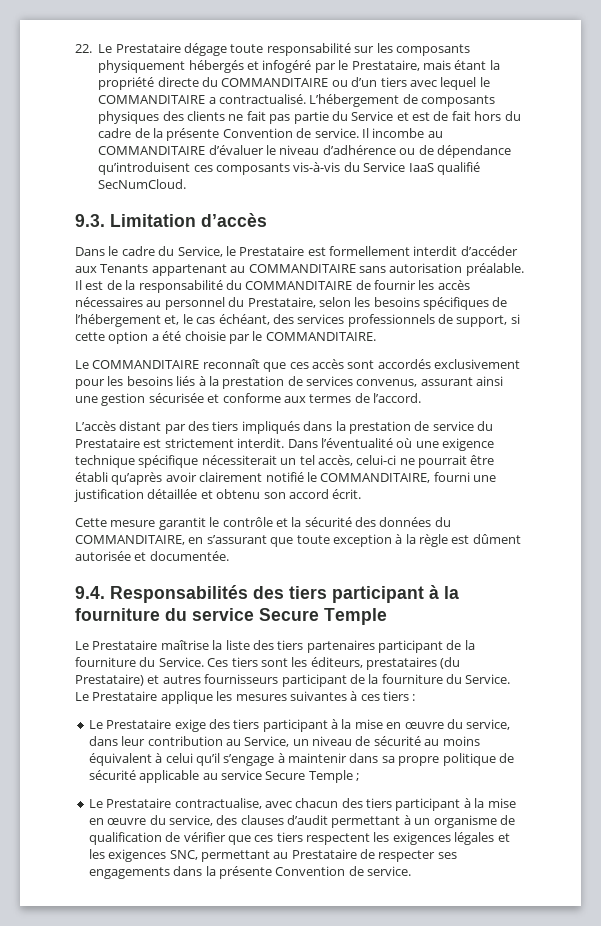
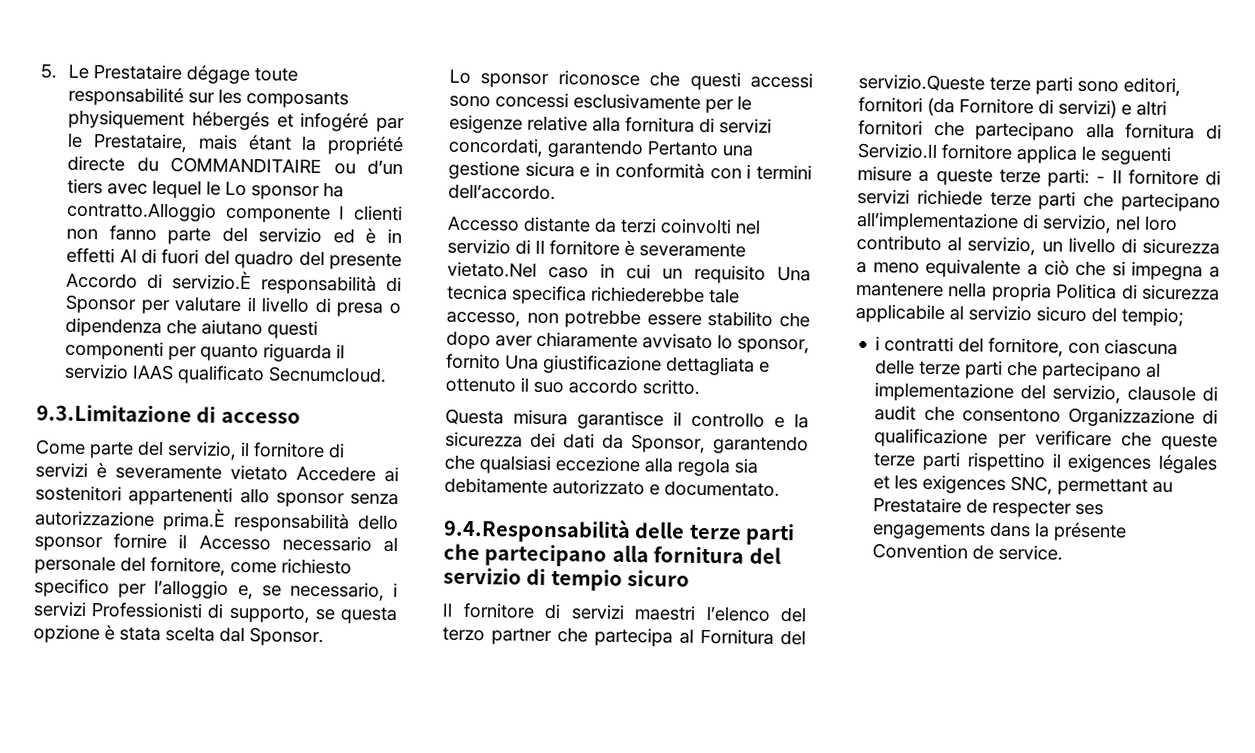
- 22. Le Prestataire dégage toute responsabilité sur les composants physiquement hébergés et infogéré par le Prestataire, mais étant la propriété directe du COMMANDITAIRE ou d’un tiers avec lequel le COMMANDITAIRE a contractualisé. L’hébergement de composants physiques des clients ne fait pas partie du Service et est de fait hors du cadre de la présente Convention de service. Il incombe au COMMANDITAIRE d’évaluer le niveau d’adhérence ou de dépendance qu’introduisent ces composants vis-à-vis du Service IaaS qualifié SecNumCloud.
- 9.3. Limitation d’accès
- Dans le cadre du Service, le Prestataire est formellement interdit d’accéder aux Tenants appartenant au COMMANDITAIRE sans autorisation préalable. Il est de la responsabilité du COMMANDITAIRE de fournir les accès nécessaires au personnel du Prestataire, selon les besoins spécifiques de l’hébergement et, le cas échéant, des services professionnels de support, si cette option a été choisie par le COMMANDITAIRE.
- Le COMMANDITAIRE reconnaît que ces accès sont accordés exclusivement pour les besoins liés à la prestation de services convenus, assurant ainsi une gestion sécurisée et conforme aux termes de l’accord.
- L’accès distant par des tiers impliqués dans la prestation de service du Prestataire est strictement interdit. Dans l’éventualité où une exigence technique spécifique nécessiterait un tel accès, celui-ci ne pourrait être établi qu’après avoir clairement notifié le COMMANDITAIRE, fourni une justification détaillée et obtenu son accord écrit.
- Cette mesure garantit le contrôle et la sécurité des données du COMMANDITAIRE, en s’assurant que toute exception à la règle est dûment autorisée et documentée.
- 9.4. Responsabilités des tiers participant à la fourniture du service Secure Temple
- Le Prestataire maîtrise la liste des tiers partenaires participant de la fourniture du Service. Ces tiers sont les éditeurs, prestataires (du Prestataire) et autres fournisseurs participant de la fourniture du Service. Le Prestataire applique les mesures suivantes à ces tiers :
- Le Prestataire exige des tiers participant à la mise en œuvre du service, dans leur contribution au Service, un niveau de sécurité au moins équivalent à celui qu’il s’engage à maintenir dans sa propre politique de sécurité applicable au service Secure Temple ;
- Le Prestataire contractualise, avec chacun des tiers participant à la mise en œuvre du service, des clauses d’audit permettant à un organisme de qualification de vérifier que ces tiers respectent les exigences légales et les exigences SNC, permettant au Prestataire de respecter ses engagements dans la présente Convention de service.
+ 5. Le Prestataire dégage toute responsabilité sur les composants physiquement hébergés et infogéré par le Prestataire, mais étant la propriété directe du COMMANDITAIRE ou d’un tiers avec lequel le Lo sponsor ha contratto.Alloggio componente I clienti non fanno parte del servizio ed è in effetti Al di fuori del quadro del presente Accordo di servizio.È responsabilità di Sponsor per valutare il livello di presa o dipendenza che aiutano questi componenti per quanto riguarda il servizio IAAS qualificato Secnumcloud.
+ 9.3.Limitazione di accesso
+ Come parte del servizio, il fornitore di servizi è severamente vietato Accedere ai sostenitori appartenenti allo sponsor senza autorizzazione prima.È responsabilità dello sponsor fornire il Accesso necessario al personale del fornitore, come richiesto specifico per l’alloggio e, se necessario, i servizi Professionisti di supporto, se questa opzione è stata scelta dal Sponsor.
+ Lo sponsor riconosce che questi accessi sono concessi esclusivamente per le esigenze relative alla fornitura di servizi concordati, garantendo Pertanto una gestione sicura e in conformità con i termini dell’accordo.
+ Accesso distante da terzi coinvolti nel servizio di Il fornitore è severamente vietato.Nel caso in cui un requisito Una tecnica specifica richiederebbe tale accesso, non potrebbe essere stabilito che dopo aver chiaramente avvisato lo sponsor, fornito Una giustificazione dettagliata e ottenuto il suo accordo scritto.
+ Questa misura garantisce il controllo e la sicurezza dei dati da Sponsor, garantendo che qualsiasi eccezione alla regola sia debitamente autorizzato e documentato.
+ 9.4.Responsabilità delle terze parti che partecipano alla fornitura del servizio di tempio sicuro
+ Il fornitore di servizi maestri l’elenco del terzo partner che partecipa al Fornitura del servizio.Queste terze parti sono editori, fornitori (da Fornitore di servizi) e altri fornitori che partecipano alla fornitura di Servizio.Il fornitore applica le seguenti misure a queste terze parti: - Il fornitore di servizi richiede terze parti che partecipano all’implementazione di servizio, nel loro contributo al servizio, un livello di sicurezza a meno equivalente a ciò che si impegna a mantenere nella propria Politica di sicurezza applicabile al servizio sicuro del tempio;
+ i contratti del fornitore, con ciascuna delle terze parti che partecipano al implementazione del servizio, clausole di audit che consentono Organizzazione di qualificazione per verificare che queste terze parti rispettino il exigences légales et les exigences SNC, permettant au Prestataire de respecter ses engagements dans la présente Convention de service.

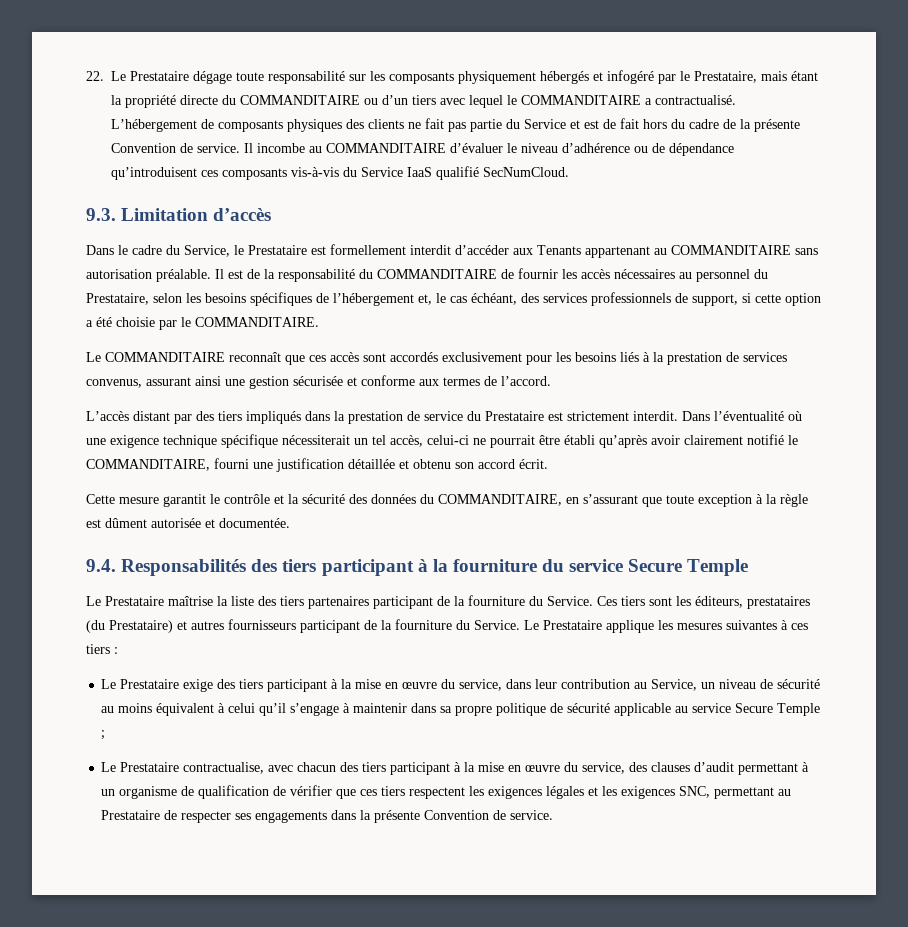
- 5. Le Prestataire dégage toute responsabilité sur les composants physiquement hébergés et infogéré par le Prestataire, mais étant la propriété directe du COMMANDITAIRE ou d’un tiers avec lequel le Lo sponsor ha contratto.Alloggio componente I clienti non fanno parte del servizio ed è in effetti Al di fuori del quadro del presente Accordo di servizio.È responsabilità di Sponsor per valutare il livello di presa o dipendenza che aiutano questi componenti per quanto riguarda il servizio IAAS qualificato Secnumcloud.
- 9.3.Limitazione di accesso
- Come parte del servizio, il fornitore di servizi è severamente vietato Accedere ai sostenitori appartenenti allo sponsor senza autorizzazione prima.È responsabilità dello sponsor fornire il Accesso necessario al personale del fornitore, come richiesto specifico per l’alloggio e, se necessario, i servizi Professionisti di supporto, se questa opzione è stata scelta dal Sponsor.
- Lo sponsor riconosce che questi accessi sono concessi esclusivamente per le esigenze relative alla fornitura di servizi concordati, garantendo Pertanto una gestione sicura e in conformità con i termini dell’accordo.
- Accesso distante da terzi coinvolti nel servizio di Il fornitore è severamente vietato.Nel caso in cui un requisito Una tecnica specifica richiederebbe tale accesso, non potrebbe essere stabilito che dopo aver chiaramente avvisato lo sponsor, fornito Una giustificazione dettagliata e ottenuto il suo accordo scritto.
- Questa misura garantisce il controllo e la sicurezza dei dati da Sponsor, garantendo che qualsiasi eccezione alla regola sia debitamente autorizzato e documentato.
- 9.4.Responsabilità delle terze parti che partecipano alla fornitura del servizio di tempio sicuro
- Il fornitore di servizi maestri l’elenco del terzo partner che partecipa al Fornitura del servizio.Queste terze parti sono editori, fornitori (da Fornitore di servizi) e altri fornitori che partecipano alla fornitura di Servizio.Il fornitore applica le seguenti misure a queste terze parti: - Il fornitore di servizi richiede terze parti che partecipano all’implementazione di servizio, nel loro contributo al servizio, un livello di sicurezza a meno equivalente a ciò che si impegna a mantenere nella propria Politica di sicurezza applicabile al servizio sicuro del tempio;
- i contratti del fornitore, con ciascuna delle terze parti che partecipano al implementazione del servizio, clausole di audit che consentono Organizzazione di qualificazione per verificare che queste terze parti rispettino il exigences légales et les exigences SNC, permettant au Prestataire de respecter ses engagements dans la présente Convention de service.
+ 22. Le Prestataire dégage toute responsabilité sur les composants physiquement hébergés et infogéré par le Prestataire, mais étant la propriété directe du COMMANDITAIRE ou d’un tiers avec lequel le COMMANDITAIRE a contractualisé. L’hébergement de composants physiques des clients ne fait pas partie du Service et est de fait hors du cadre de la présente Convention de service. Il incombe au COMMANDITAIRE d’évaluer le niveau d’adhérence ou de dépendance qu’introduisent ces composants vis-à-vis du Service IaaS qualifié SecNumCloud.
+ 9.3. Limitation d’accès
+ Dans le cadre du Service, le Prestataire est formellement interdit d’accéder aux Tenants appartenant au COMMANDITAIRE sans autorisation préalable. Il est de la responsabilité du COMMANDITAIRE de fournir les accès nécessaires au personnel du Prestataire, selon les besoins spécifiques de l’hébergement et, le cas échéant, des services professionnels de support, si cette option a été choisie par le COMMANDITAIRE.
+ Le COMMANDITAIRE reconnaît que ces accès sont accordés exclusivement pour les besoins liés à la prestation de services convenus, assurant ainsi une gestion sécurisée et conforme aux termes de l’accord.
+ L’accès distant par des tiers impliqués dans la prestation de service du Prestataire est strictement interdit. Dans l’éventualité où une exigence technique spécifique nécessiterait un tel accès, celui-ci ne pourrait être établi qu’après avoir clairement notifié le COMMANDITAIRE, fourni une justification détaillée et obtenu son accord écrit.
+ Cette mesure garantit le contrôle et la sécurité des données du COMMANDITAIRE, en s’assurant que toute exception à la règle est dûment autorisée et documentée.
+ 9.4. Responsabilités des tiers participant à la fourniture du service Secure Temple
+ Le Prestataire maîtrise la liste des tiers partenaires participant de la fourniture du Service. Ces tiers sont les éditeurs, prestataires (du Prestataire) et autres fournisseurs participant de la fourniture du Service. Le Prestataire applique les mesures suivantes à ces tiers :
+ Le Prestataire exige des tiers participant à la mise en œuvre du service, dans leur contribution au Service, un niveau de sécurité au moins équivalent à celui qu’il s’engage à maintenir dans sa propre politique de sécurité applicable au service Secure Temple ;
+ Le Prestataire contractualise, avec chacun des tiers participant à la mise en œuvre du service, des clauses d’audit permettant à un organisme de qualification de vérifier que ces tiers respectent les exigences légales et les exigences SNC, permettant au Prestataire de respecter ses engagements dans la présente Convention de service.

